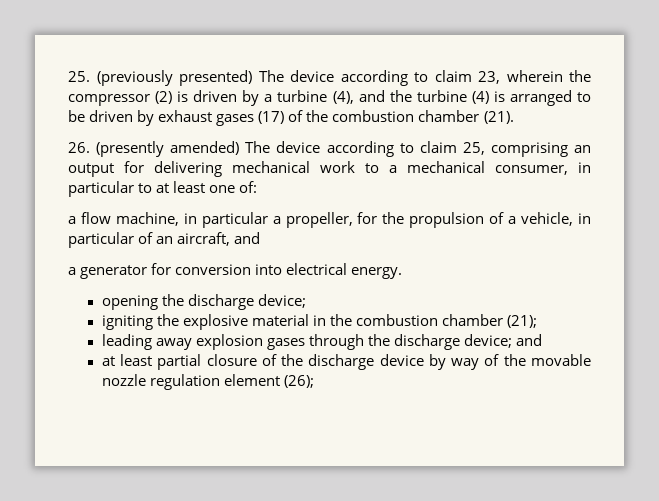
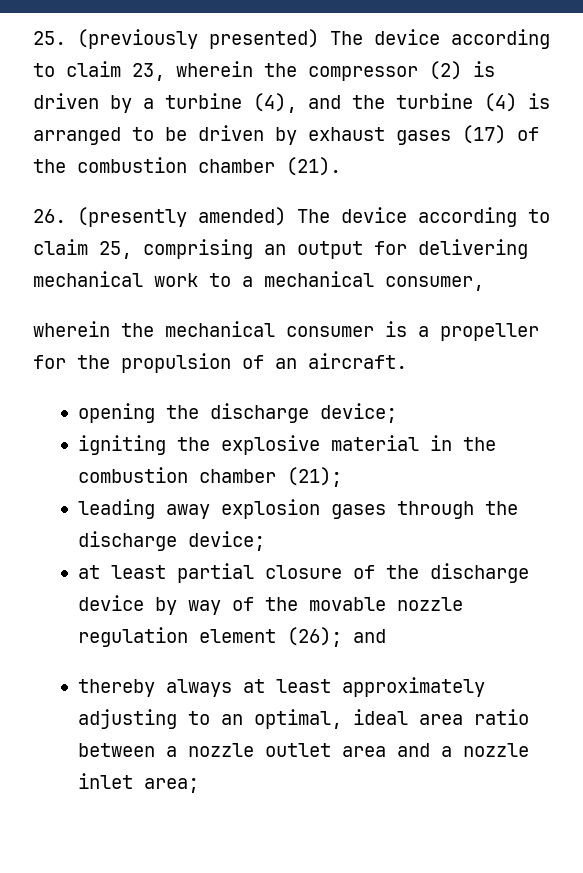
- 26. (presently amended) The device according to claim 25, comprising an output for delivering mechanical work to a mechanical consumer, in particular to at least one of:
- a flow machine, in particular a propeller, for the propulsion of a vehicle, in particular of an aircraft, and
- a generator for conversion into electrical energy.
+ 26. (presently amended) The device according to claim 25, comprising an output for delivering mechanical work to a mechanical consumer,
+ wherein the mechanical consumer is a propeller for the propulsion of an aircraft.
- leading away explosion gases through the discharge device; and
+ leading away explosion gases through the discharge device;
- at least partial closure of the discharge device by way of the movable nozzle regulation element (26);
+ at least partial closure of the discharge device by way of the movable nozzle regulation element (26); and
+ thereby always at least approximately adjusting to an optimal, ideal area ratio between a nozzle outlet area and a nozzle inlet area;

